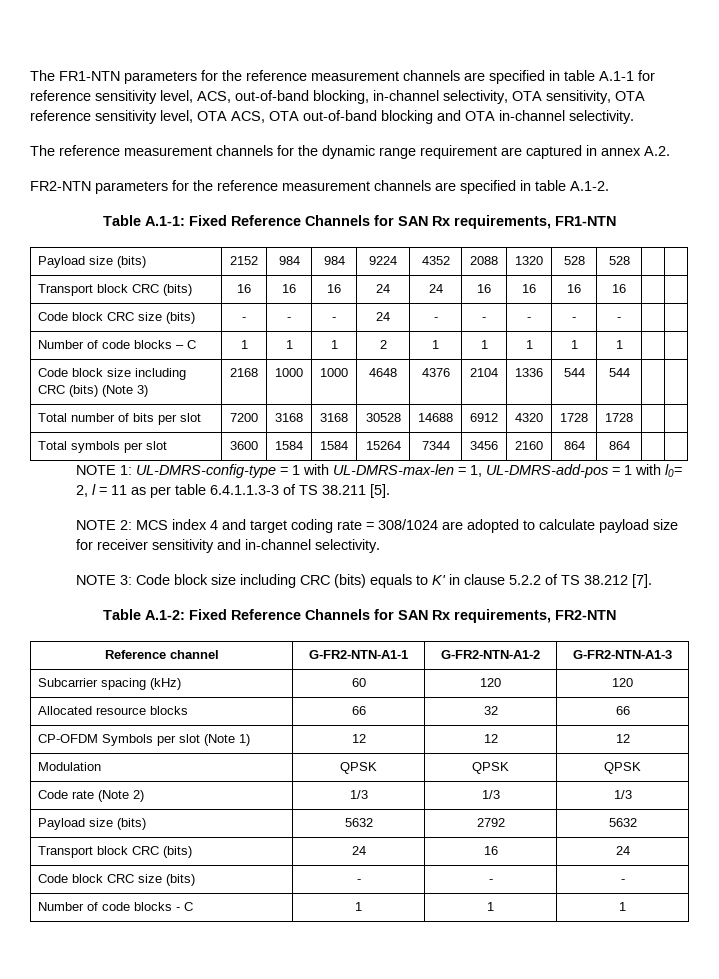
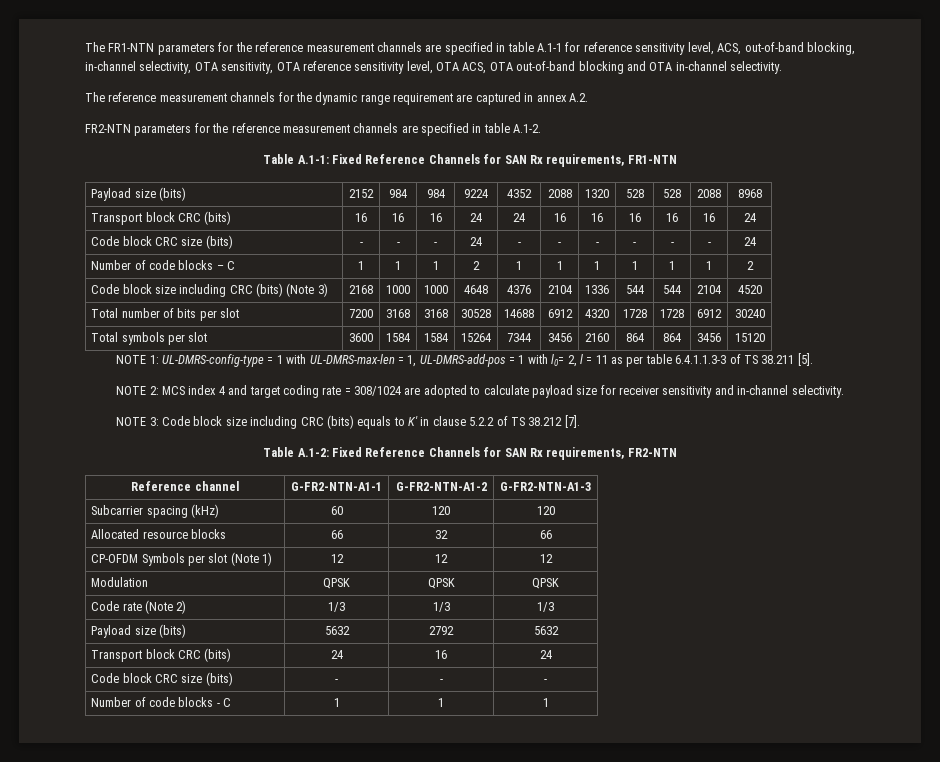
- Payload size (bits) | 2152 | 984 | 984 | 9224 | 4352 | 2088 | 1320 | 528 | 528 | |
+ Payload size (bits) | 2152 | 984 | 984 | 9224 | 4352 | 2088 | 1320 | 528 | 528 | 2088 | 8968
- Transport block CRC (bits) | 16 | 16 | 16 | 24 | 24 | 16 | 16 | 16 | 16 | |
+ Transport block CRC (bits) | 16 | 16 | 16 | 24 | 24 | 16 | 16 | 16 | 16 | 16 | 24
- Code block CRC size (bits) | - | - | - | 24 | - | - | - | - | - | |
+ Code block CRC size (bits) | - | - | - | 24 | - | - | - | - | - | - | 24
- Number of code blocks – C | 1 | 1 | 1 | 2 | 1 | 1 | 1 | 1 | 1 | |
+ Number of code blocks – C | 1 | 1 | 1 | 2 | 1 | 1 | 1 | 1 | 1 | 1 | 2
- Code block size including CRC (bits) (Note 3) | 2168 | 1000 | 1000 | 4648 | 4376 | 2104 | 1336 | 544 | 544 | |
+ Code block size including CRC (bits) (Note 3) | 2168 | 1000 | 1000 | 4648 | 4376 | 2104 | 1336 | 544 | 544 | 2104 | 4520
- Total number of bits per slot | 7200 | 3168 | 3168 | 30528 | 14688 | 6912 | 4320 | 1728 | 1728 | |
+ Total number of bits per slot | 7200 | 3168 | 3168 | 30528 | 14688 | 6912 | 4320 | 1728 | 1728 | 6912 | 30240
- Total symbols per slot | 3600 | 1584 | 1584 | 15264 | 7344 | 3456 | 2160 | 864 | 864 | |
+ Total symbols per slot | 3600 | 1584 | 1584 | 15264 | 7344 | 3456 | 2160 | 864 | 864 | 3456 | 15120

